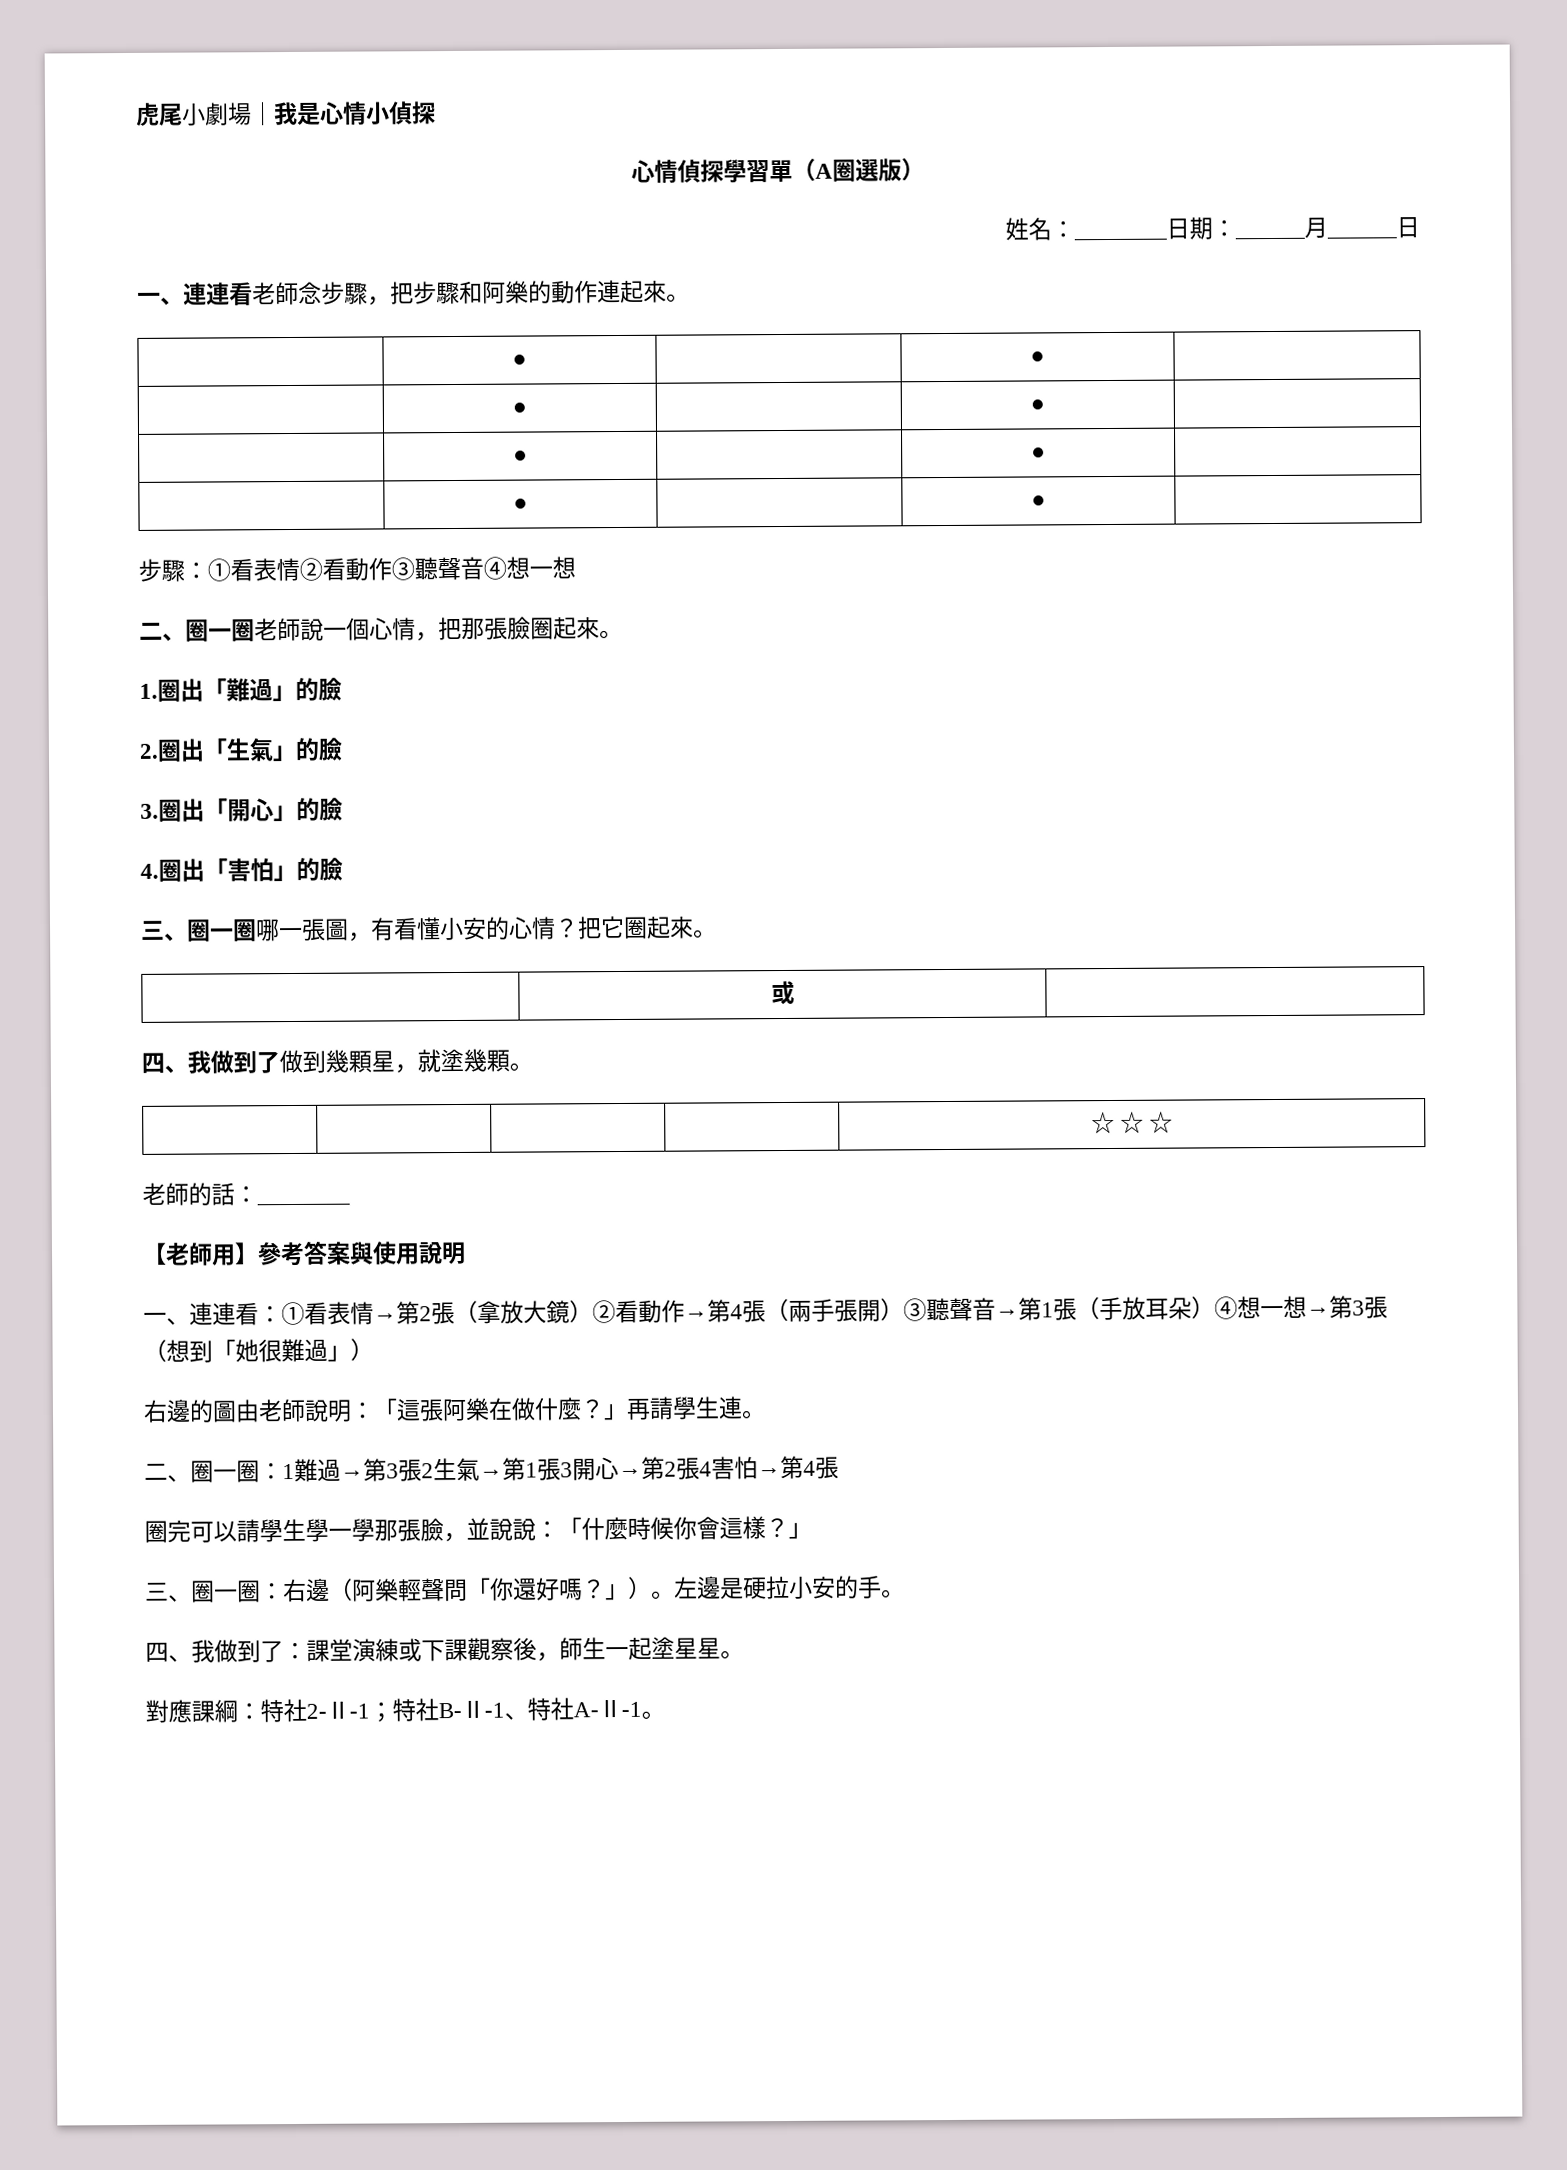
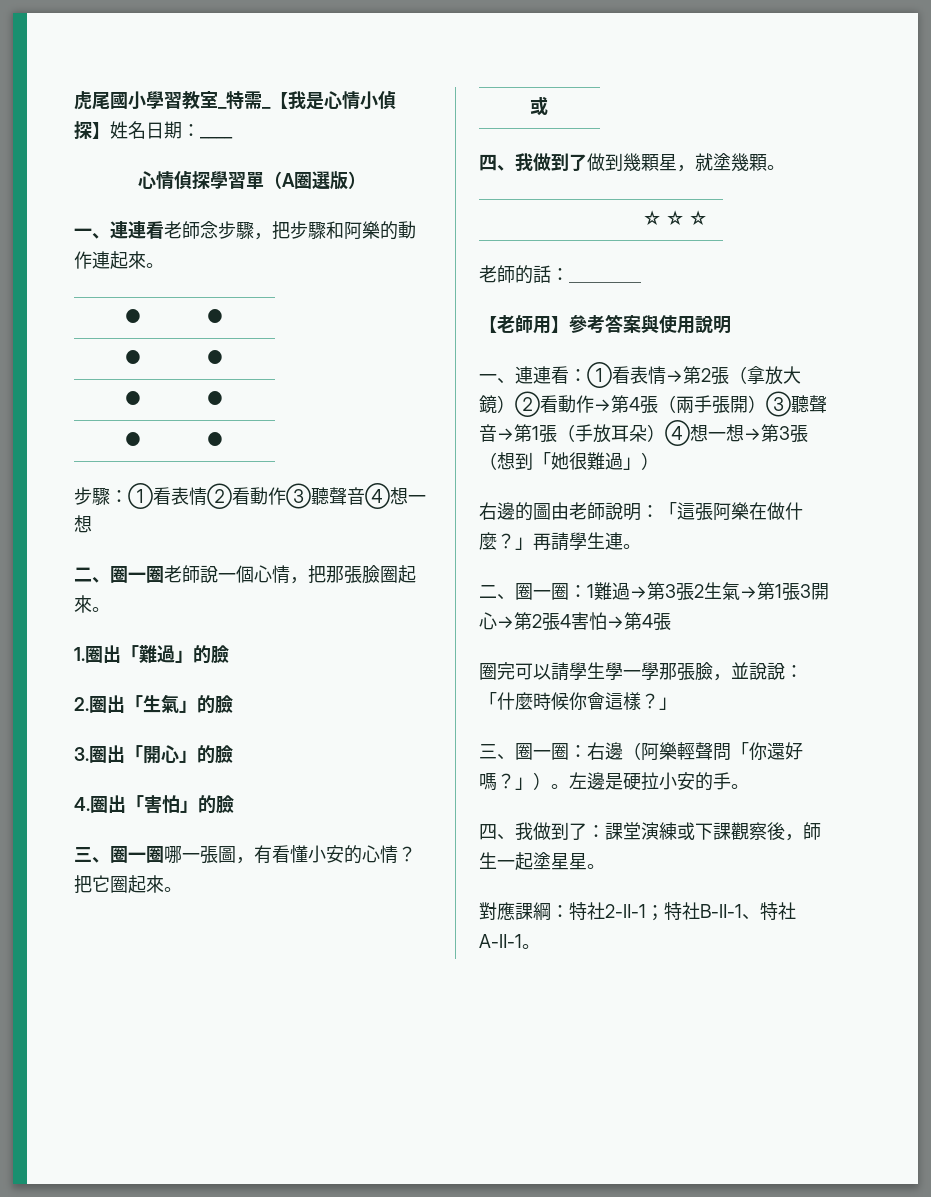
- 虎尾小劇場｜我是心情小偵探
+ 虎尾國小學習教室_特需_【我是心情小偵探】姓名日期：____
- 姓名：＿＿＿＿日期：＿＿＿月＿＿＿日

